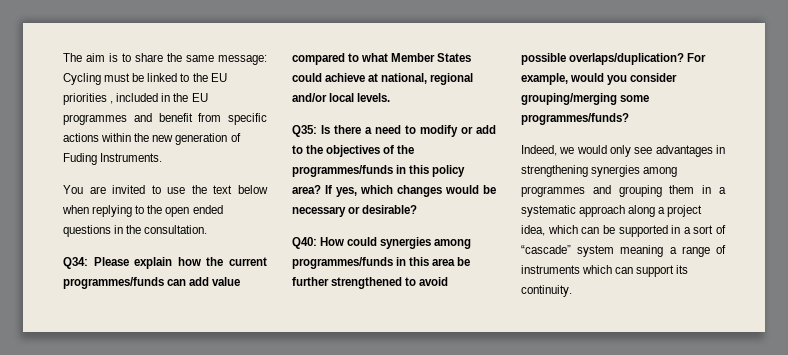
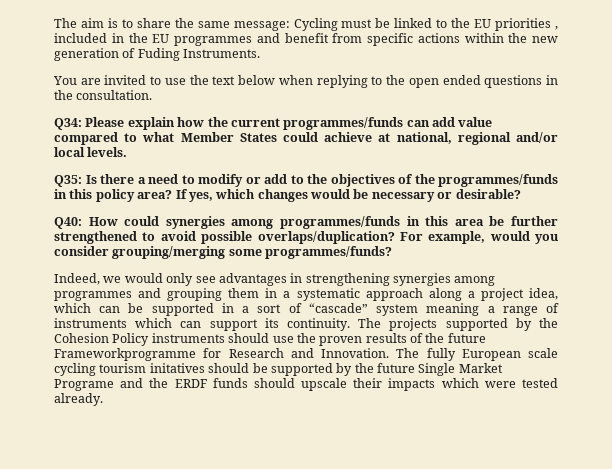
+ The projects supported by the Cohesion Policy instruments should use the proven results of the future Frameworkprogramme for Research and Innovation. The fully European scale cycling tourism initatives should be supported by the future Single Market Programe and the ERDF funds should upscale their impacts which were tested already.

